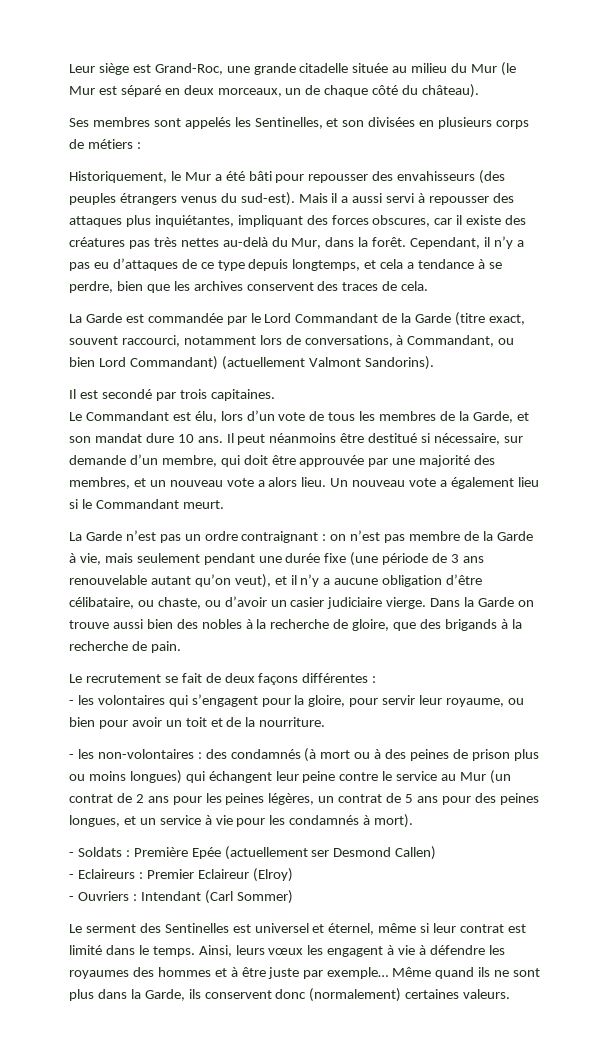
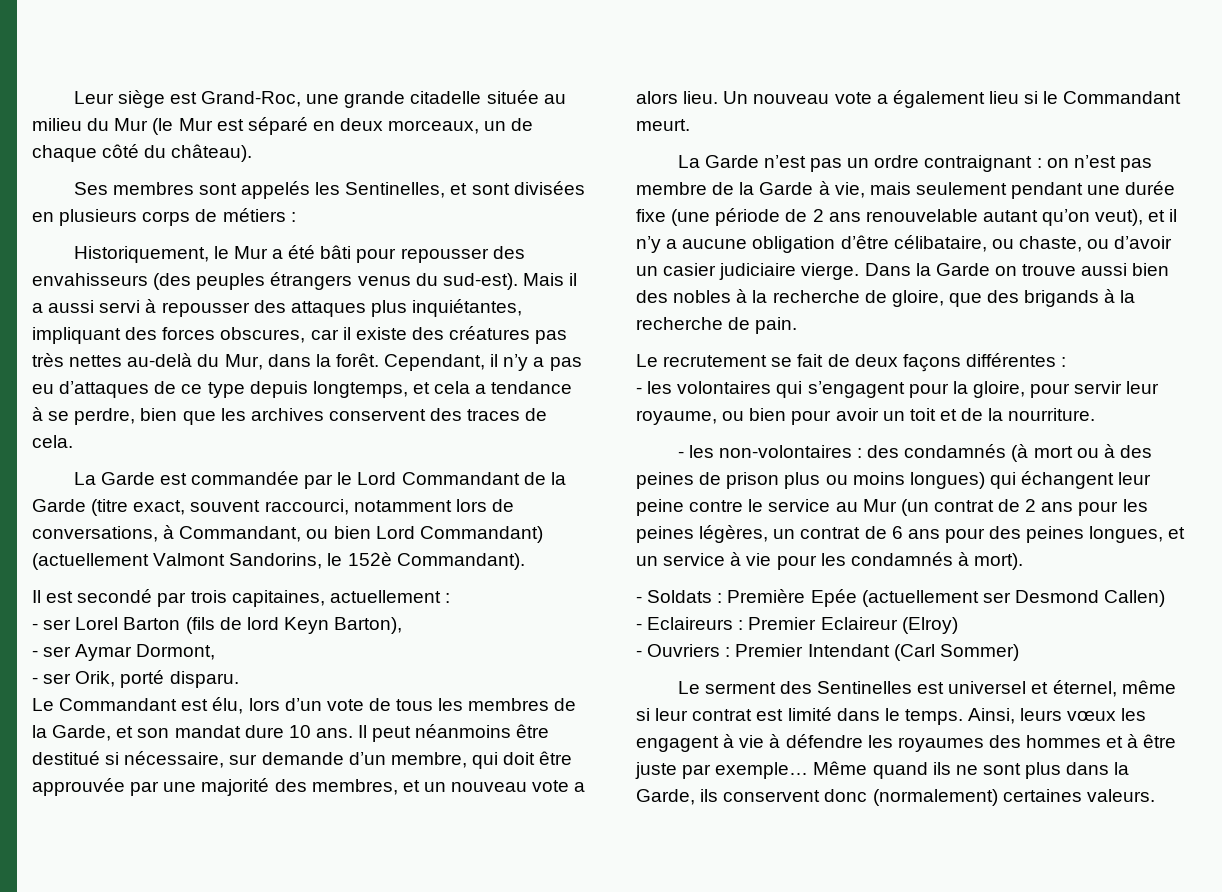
- Ses membres sont appelés les Sentinelles, et son divisées en plusieurs corps de métiers :
+ Ses membres sont appelés les Sentinelles, et sont divisées en plusieurs corps de métiers :
- La Garde est commandée par le Lord Commandant de la Garde (titre exact, souvent raccourci, notamment lors de conversations, à Commandant, ou bien Lord Commandant) (actuellement Valmont Sandorins).
+ La Garde est commandée par le Lord Commandant de la Garde (titre exact, souvent raccourci, notamment lors de conversations, à Commandant, ou bien Lord Commandant) (actuellement Valmont Sandorins, le 152è Commandant).
- Il est secondé par trois capitaines.
+ Il est secondé par trois capitaines, actuellement :
+ - ser Lorel Barton (fils de lord Keyn Barton),
+ - ser Aymar Dormont,
+ - ser Orik, porté disparu.
- La Garde n’est pas un ordre contraignant : on n’est pas membre de la Garde à vie, mais seulement pendant une durée fixe (une période de 3 ans renouvelable autant qu’on veut), et il n’y a aucune obligation d’être célibataire, ou chaste, ou d’avoir un casier judiciaire vierge.
+ La Garde n’est pas un ordre contraignant : on n’est pas membre de la Garde à vie, mais seulement pendant une durée fixe (une période de 2 ans renouvelable autant qu’on veut), et il n’y a aucune obligation d’être célibataire, ou chaste, ou d’avoir un casier judiciaire vierge.
- - les non-volontaires : des condamnés (à mort ou à des peines de prison plus ou moins longues) qui échangent leur peine contre le service au Mur (un contrat de 2 ans pour les peines légères, un contrat de 5 ans pour des peines longues, et un service à vie pour les condamnés à mort).
+ - les non-volontaires : des condamnés (à mort ou à des peines de prison plus ou moins longues) qui échangent leur peine contre le service au Mur (un contrat de 2 ans pour les peines légères, un contrat de 6 ans pour des peines longues, et un service à vie pour les condamnés à mort).
- - Ouvriers : Intendant (Carl Sommer)
+ - Ouvriers : Premier Intendant (Carl Sommer)

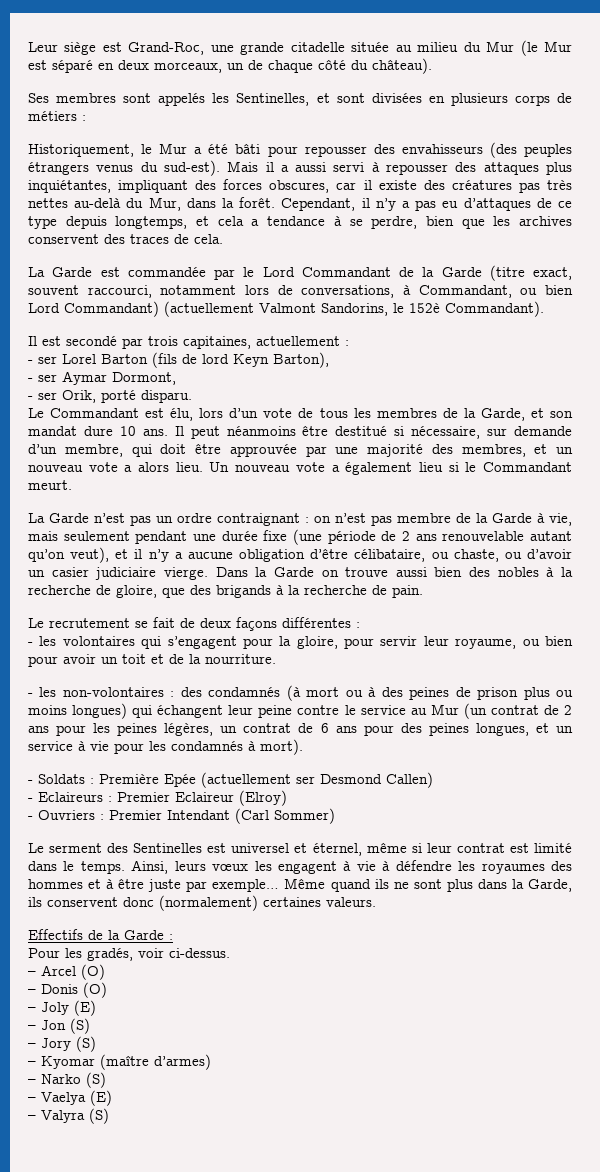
+ Effectifs de la Garde :
+ Pour les gradés, voir ci-dessus.
+ – Arcel (O)
+ – Donis (O)
+ – Joly (E)
+ – Jon (S)
+ – Jory (S)
+ – Kyomar (maître d’armes)
+ – Narko (S)
+ – Vaelya (E)
+ – Valyra (S)

